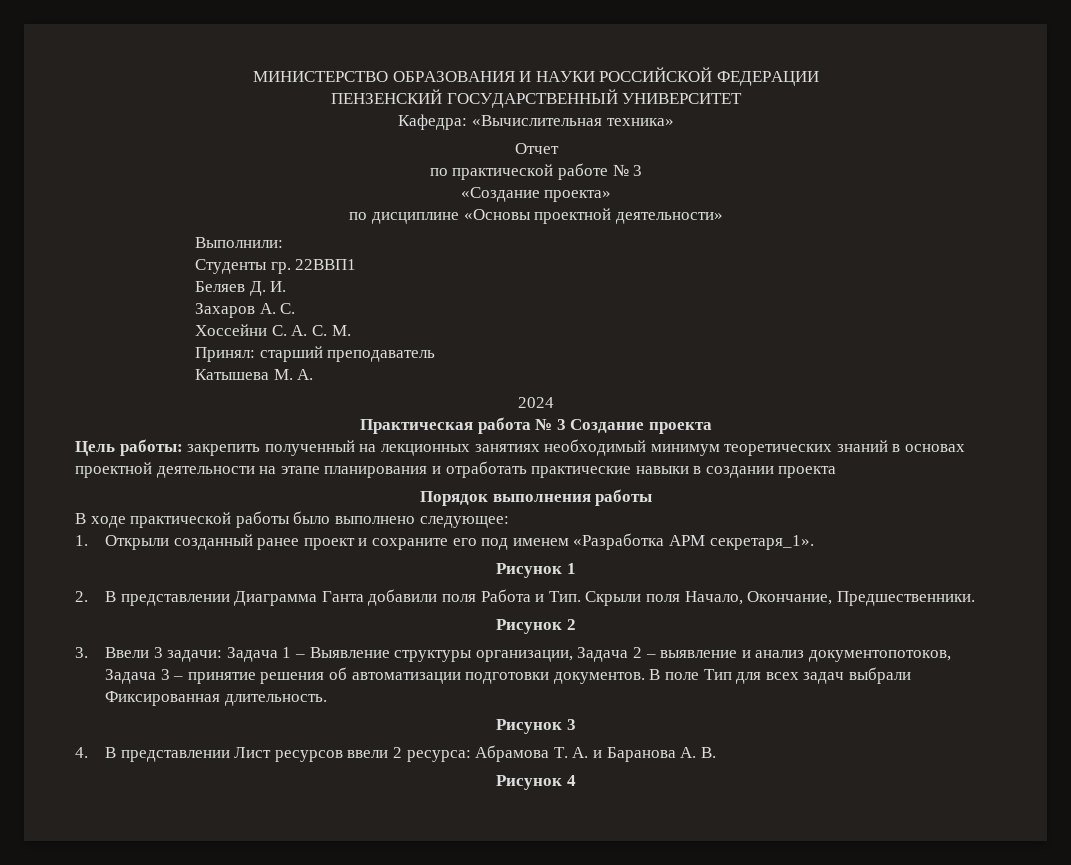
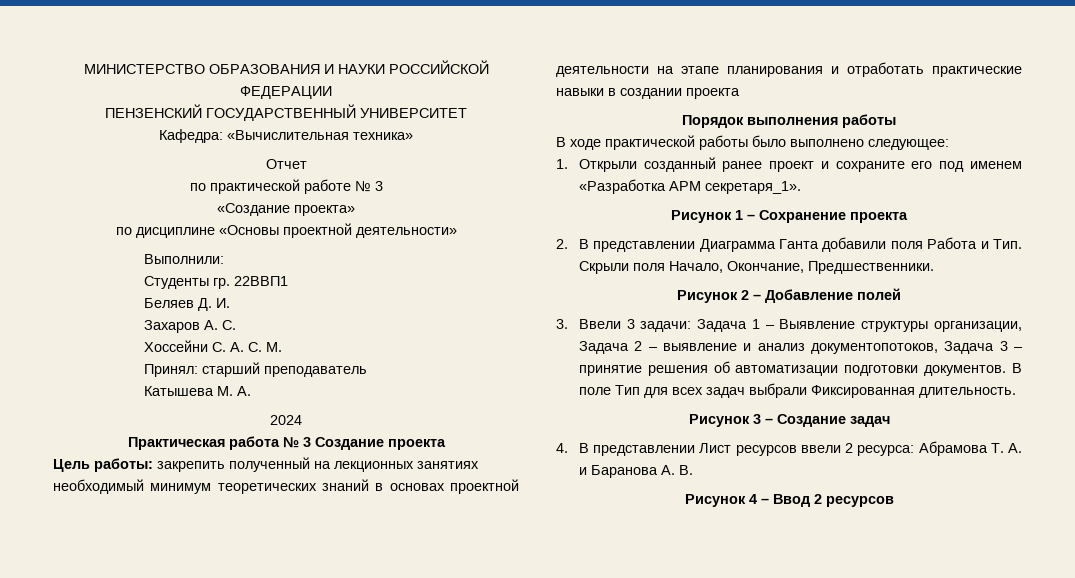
- Рисунок 1
+ Рисунок 1 – Сохранение проекта
- Рисунок 2
+ Рисунок 2 – Добавление полей
- Рисунок 3
+ Рисунок 3 – Создание задач
- Рисунок 4
+ Рисунок 4 – Ввод 2 ресурсов

